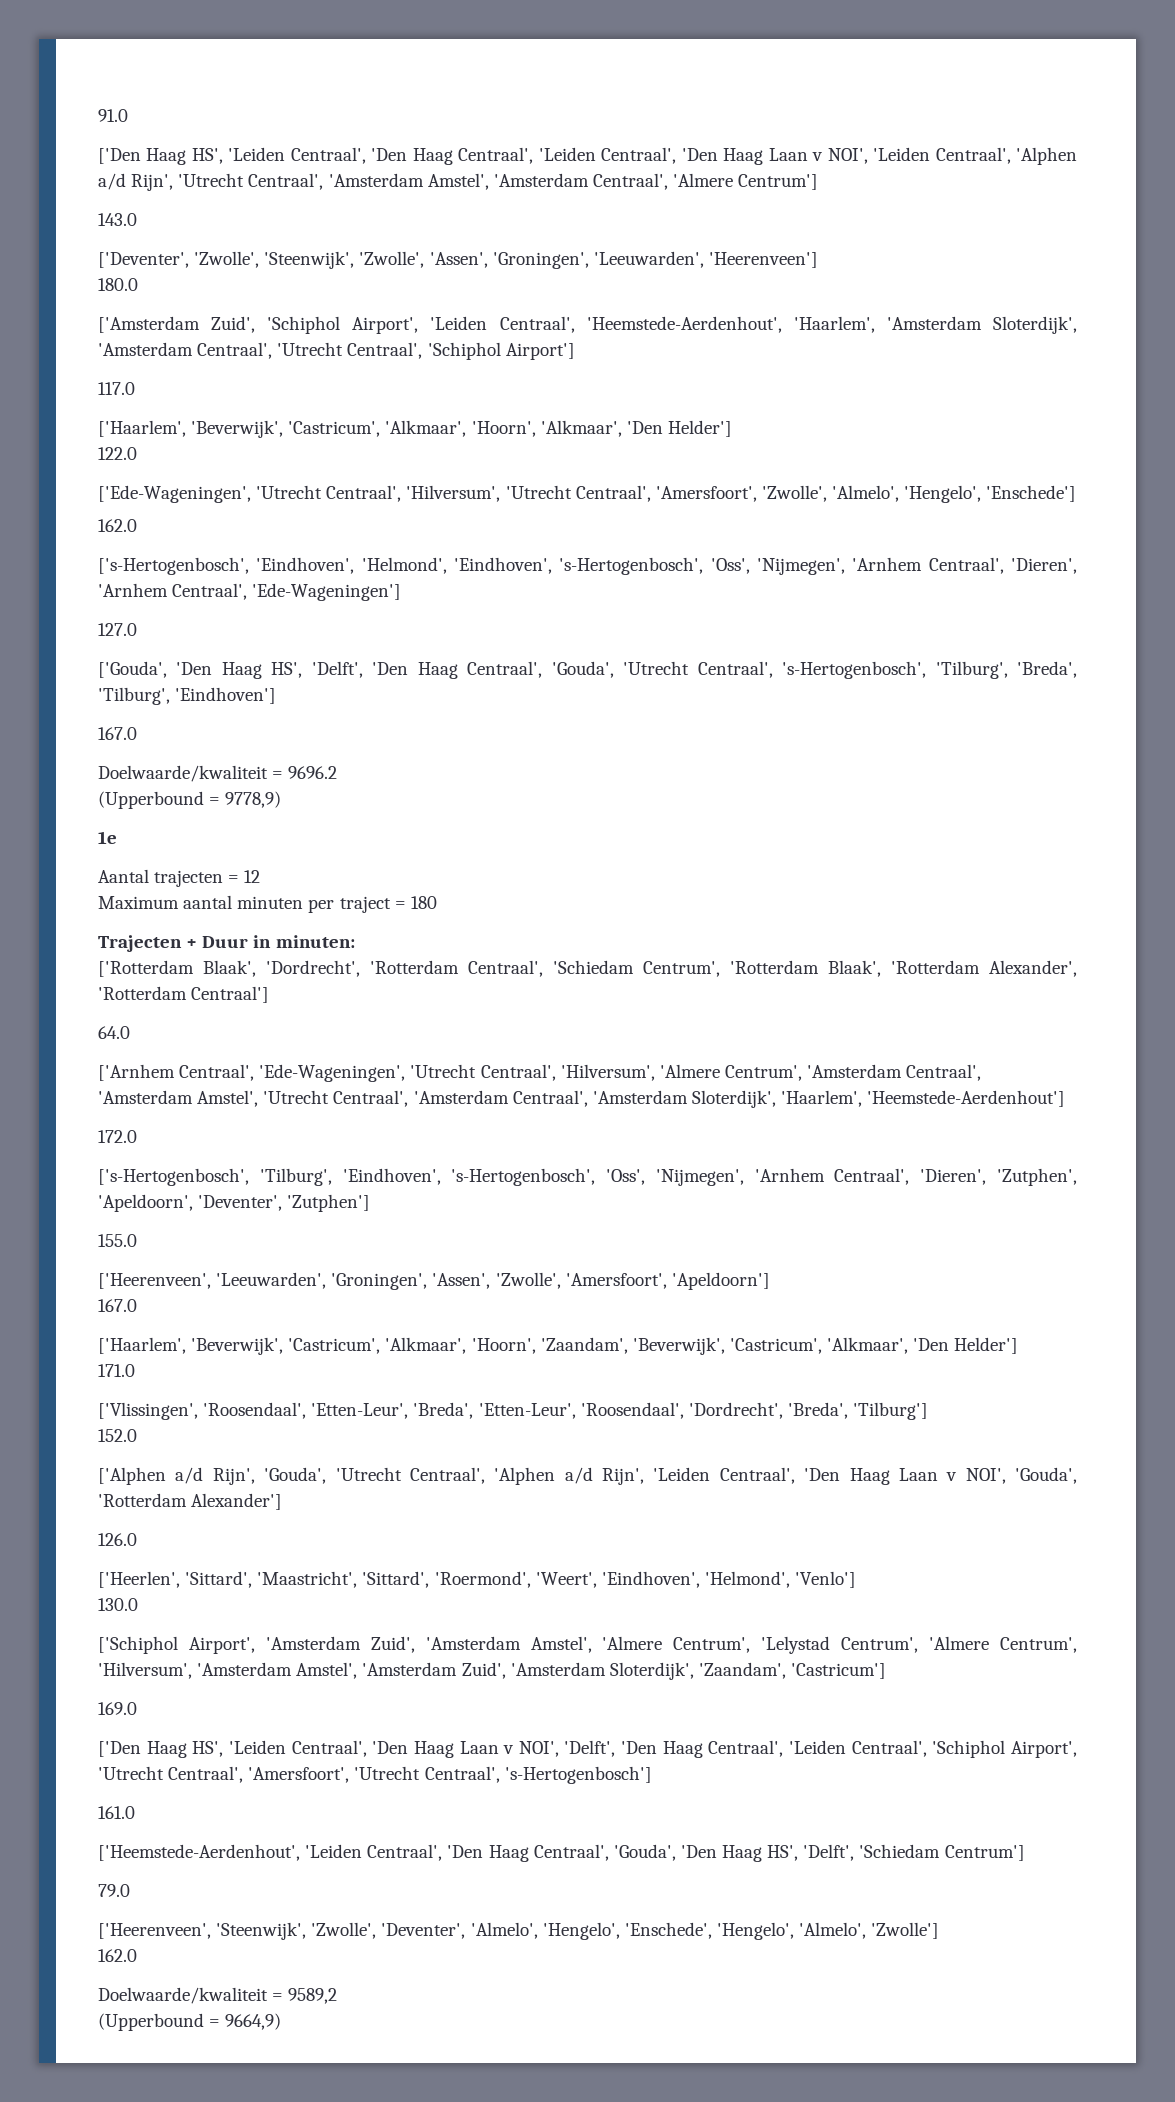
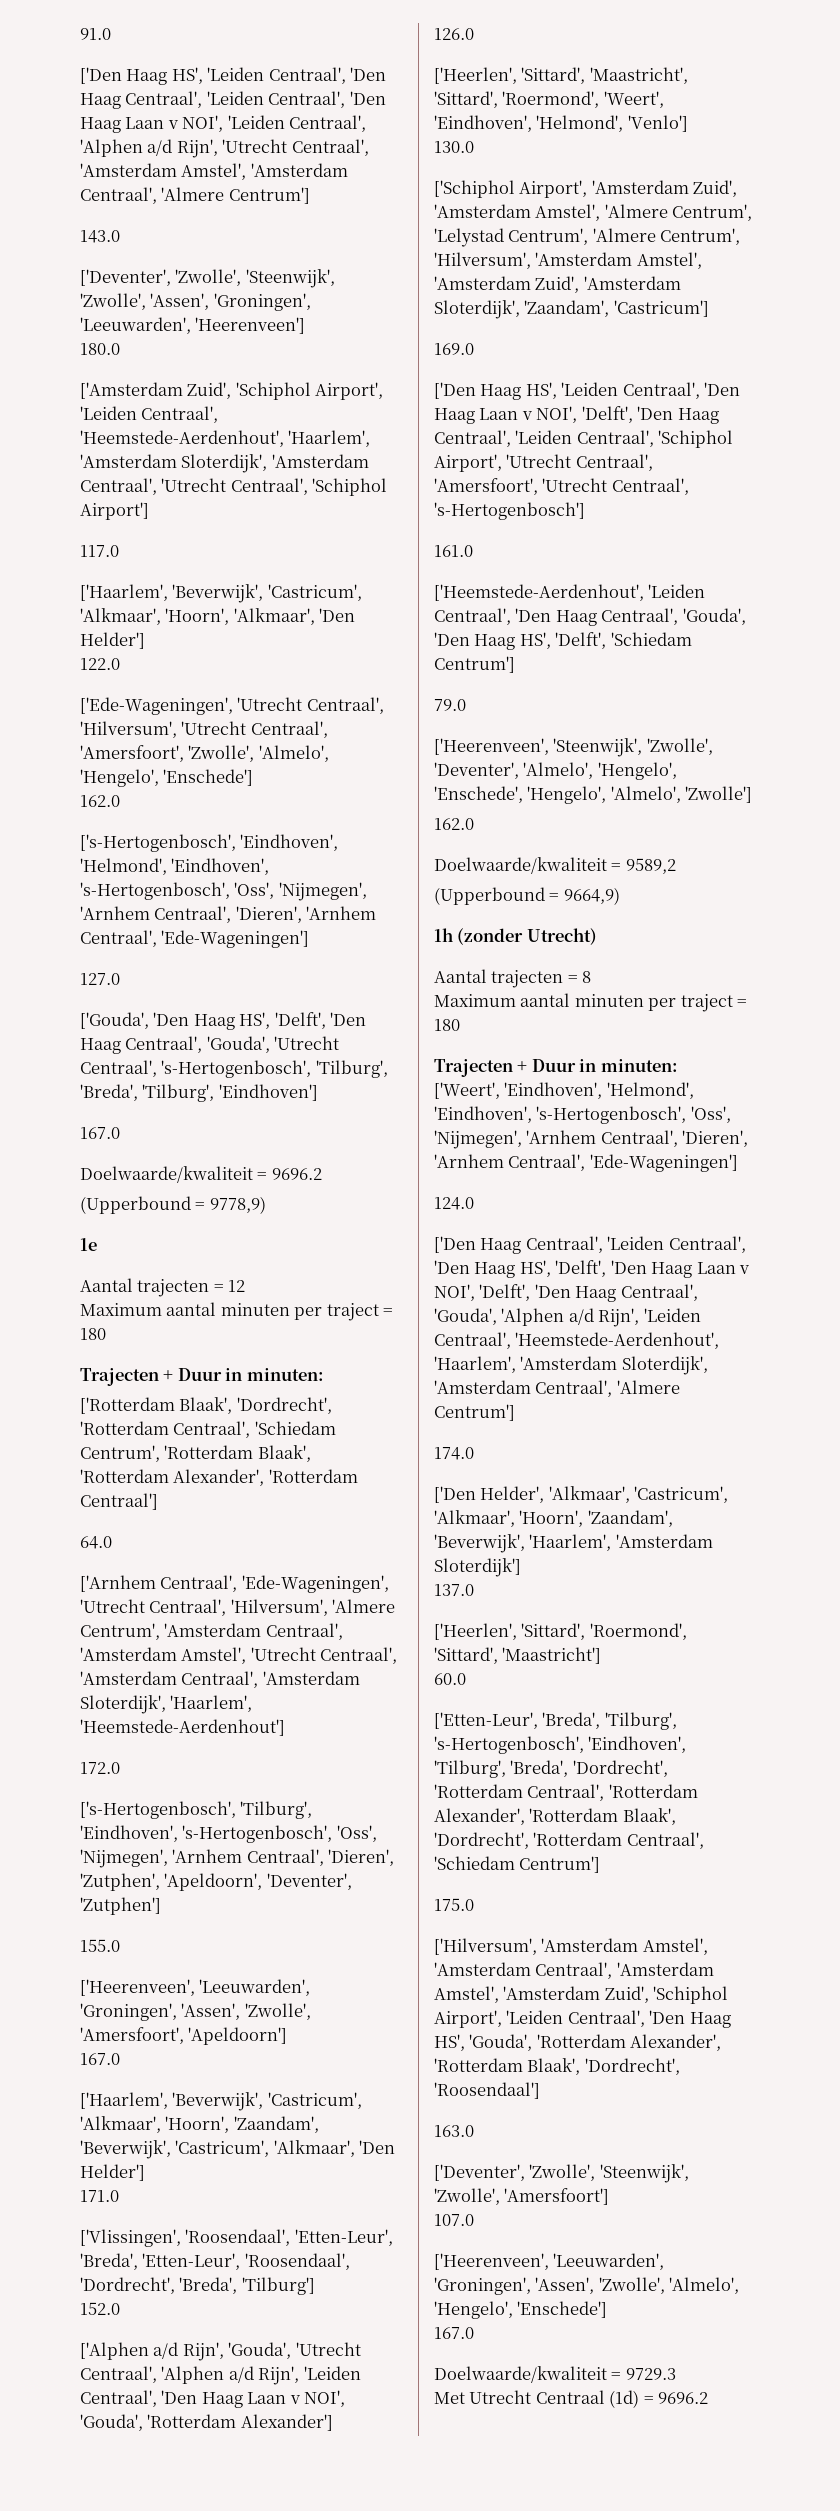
+ 1h (zonder Utrecht)
+ Aantal trajecten = 8
+ Maximum aantal minuten per traject = 180
+ Trajecten + Duur in minuten:
+ ['Weert', 'Eindhoven', 'Helmond', 'Eindhoven', 's-Hertogenbosch', 'Oss', 'Nijmegen', 'Arnhem Centraal', 'Dieren', 'Arnhem Centraal', 'Ede-Wageningen']
+ 124.0
+ ['Den Haag Centraal', 'Leiden Centraal', 'Den Haag HS', 'Delft', 'Den Haag Laan v NOI', 'Delft', 'Den Haag Centraal', 'Gouda', 'Alphen a/d Rijn', 'Leiden Centraal', 'Heemstede-Aerdenhout', 'Haarlem', 'Amsterdam Sloterdijk', 'Amsterdam Centraal', 'Almere Centrum']
+ 174.0
+ ['Den Helder', 'Alkmaar', 'Castricum', 'Alkmaar', 'Hoorn', 'Zaandam', 'Beverwijk', 'Haarlem', 'Amsterdam Sloterdijk']
+ 137.0
+ ['Heerlen', 'Sittard', 'Roermond', 'Sittard', 'Maastricht']
+ 60.0
+ ['Etten-Leur', 'Breda', 'Tilburg', 's-Hertogenbosch', 'Eindhoven', 'Tilburg', 'Breda', 'Dordrecht', 'Rotterdam Centraal', 'Rotterdam Alexander', 'Rotterdam Blaak', 'Dordrecht', 'Rotterdam Centraal', 'Schiedam Centrum']
+ 175.0
+ ['Hilversum', 'Amsterdam Amstel', 'Amsterdam Centraal', 'Amsterdam Amstel', 'Amsterdam Zuid', 'Schiphol Airport', 'Leiden Centraal', 'Den Haag HS', 'Gouda', 'Rotterdam Alexander', 'Rotterdam Blaak', 'Dordrecht', 'Roosendaal']
+ 163.0
+ ['Deventer', 'Zwolle', 'Steenwijk', 'Zwolle', 'Amersfoort']
+ 107.0
+ ['Heerenveen', 'Leeuwarden', 'Groningen', 'Assen', 'Zwolle', 'Almelo', 'Hengelo', 'Enschede']
+ 167.0
+ Doelwaarde/kwaliteit = 9729.3
+ Met Utrecht Centraal (1d) = 9696.2

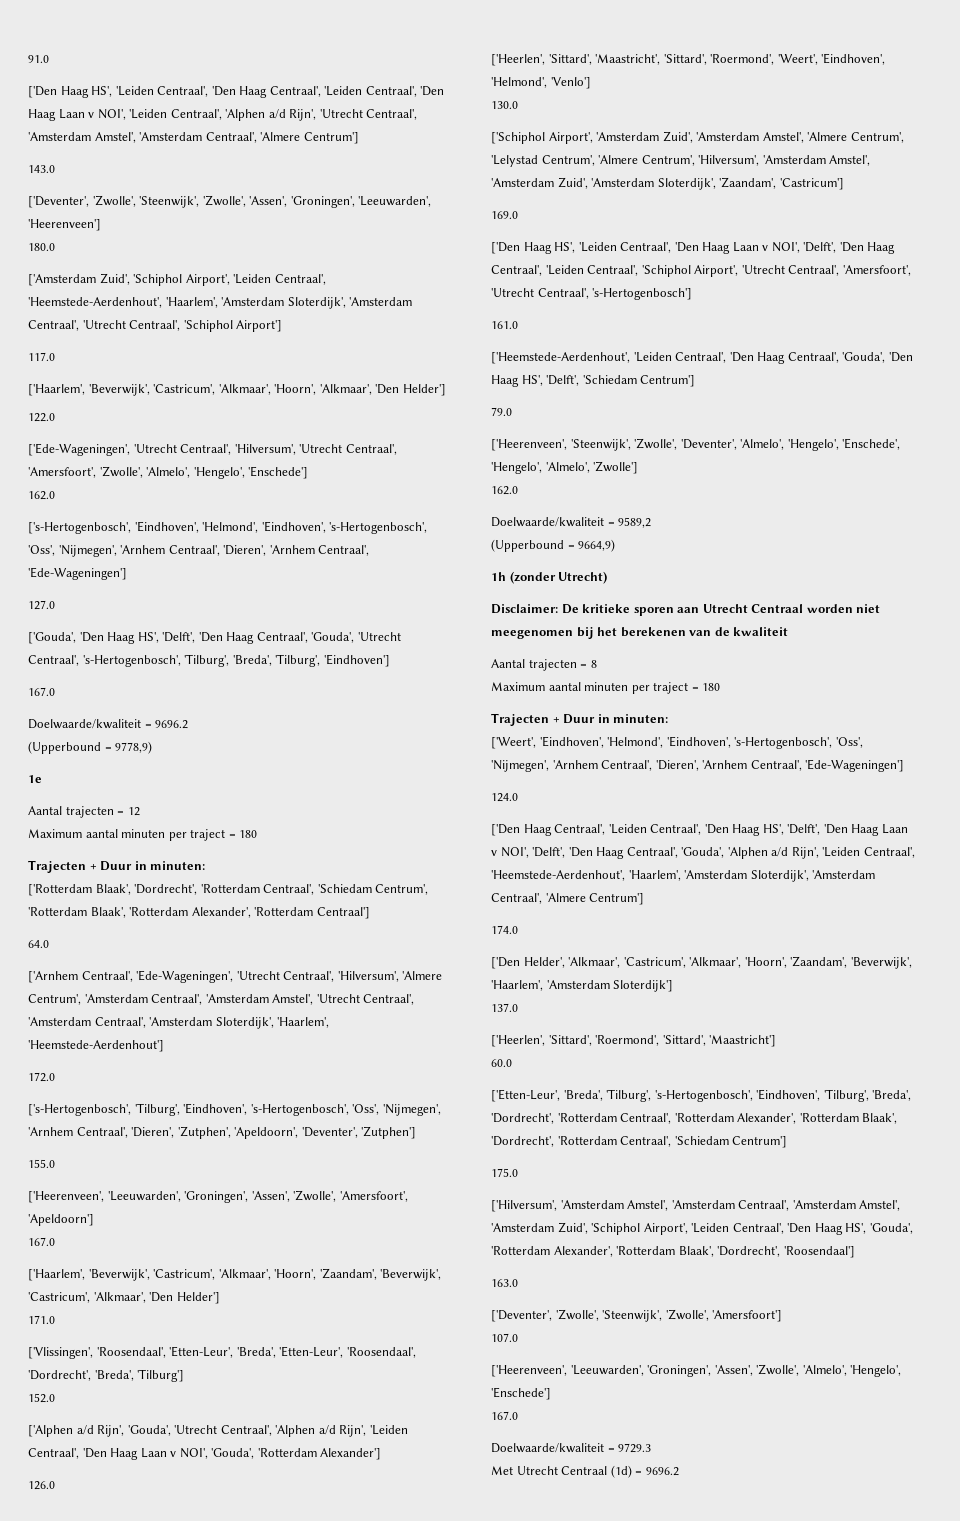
+ Disclaimer: De kritieke sporen aan Utrecht Centraal worden niet meegenomen bij het berekenen van de kwaliteit

